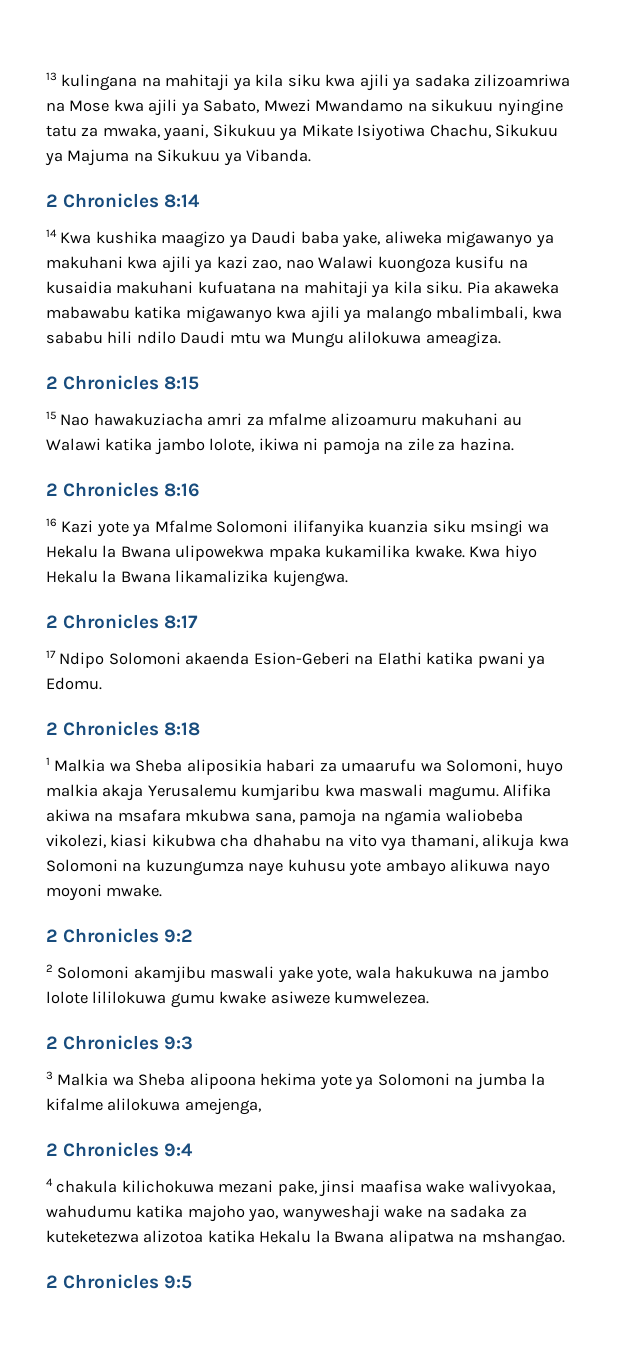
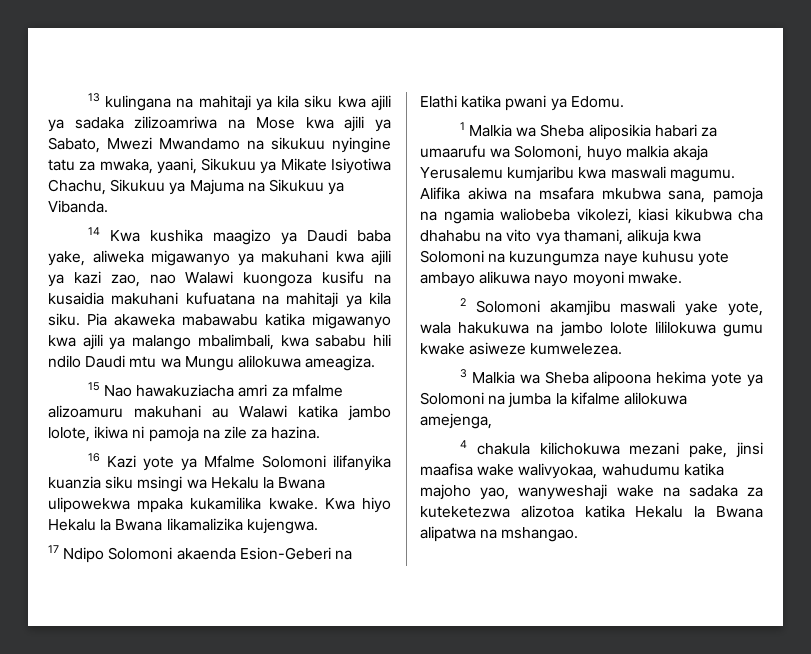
- 2 Chronicles 8:14
- 2 Chronicles 8:15
- 2 Chronicles 8:16
- 2 Chronicles 8:17
- 2 Chronicles 8:18
- 2 Chronicles 9:2
- 2 Chronicles 9:3
- 2 Chronicles 9:4
- 2 Chronicles 9:5

